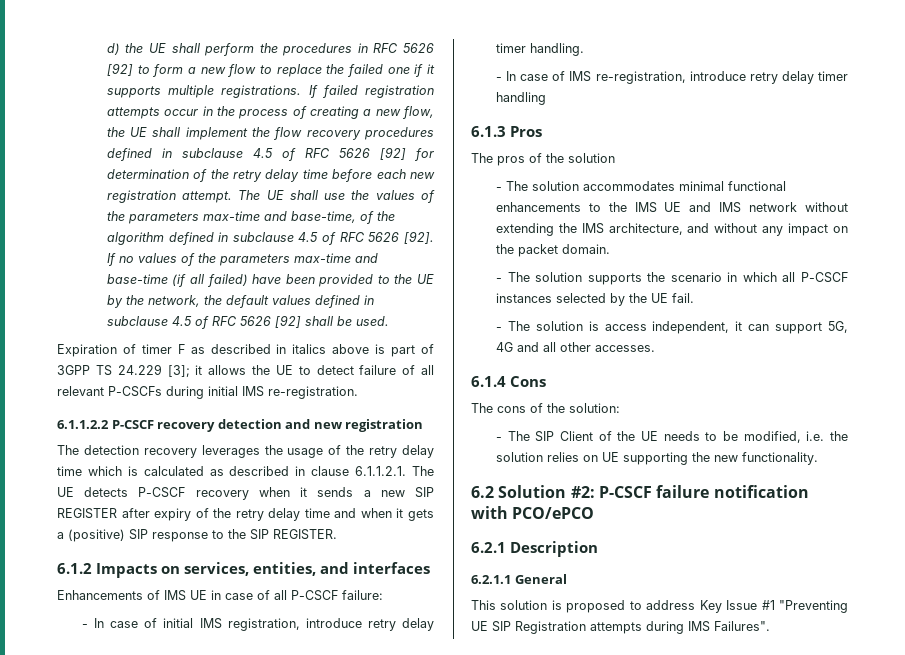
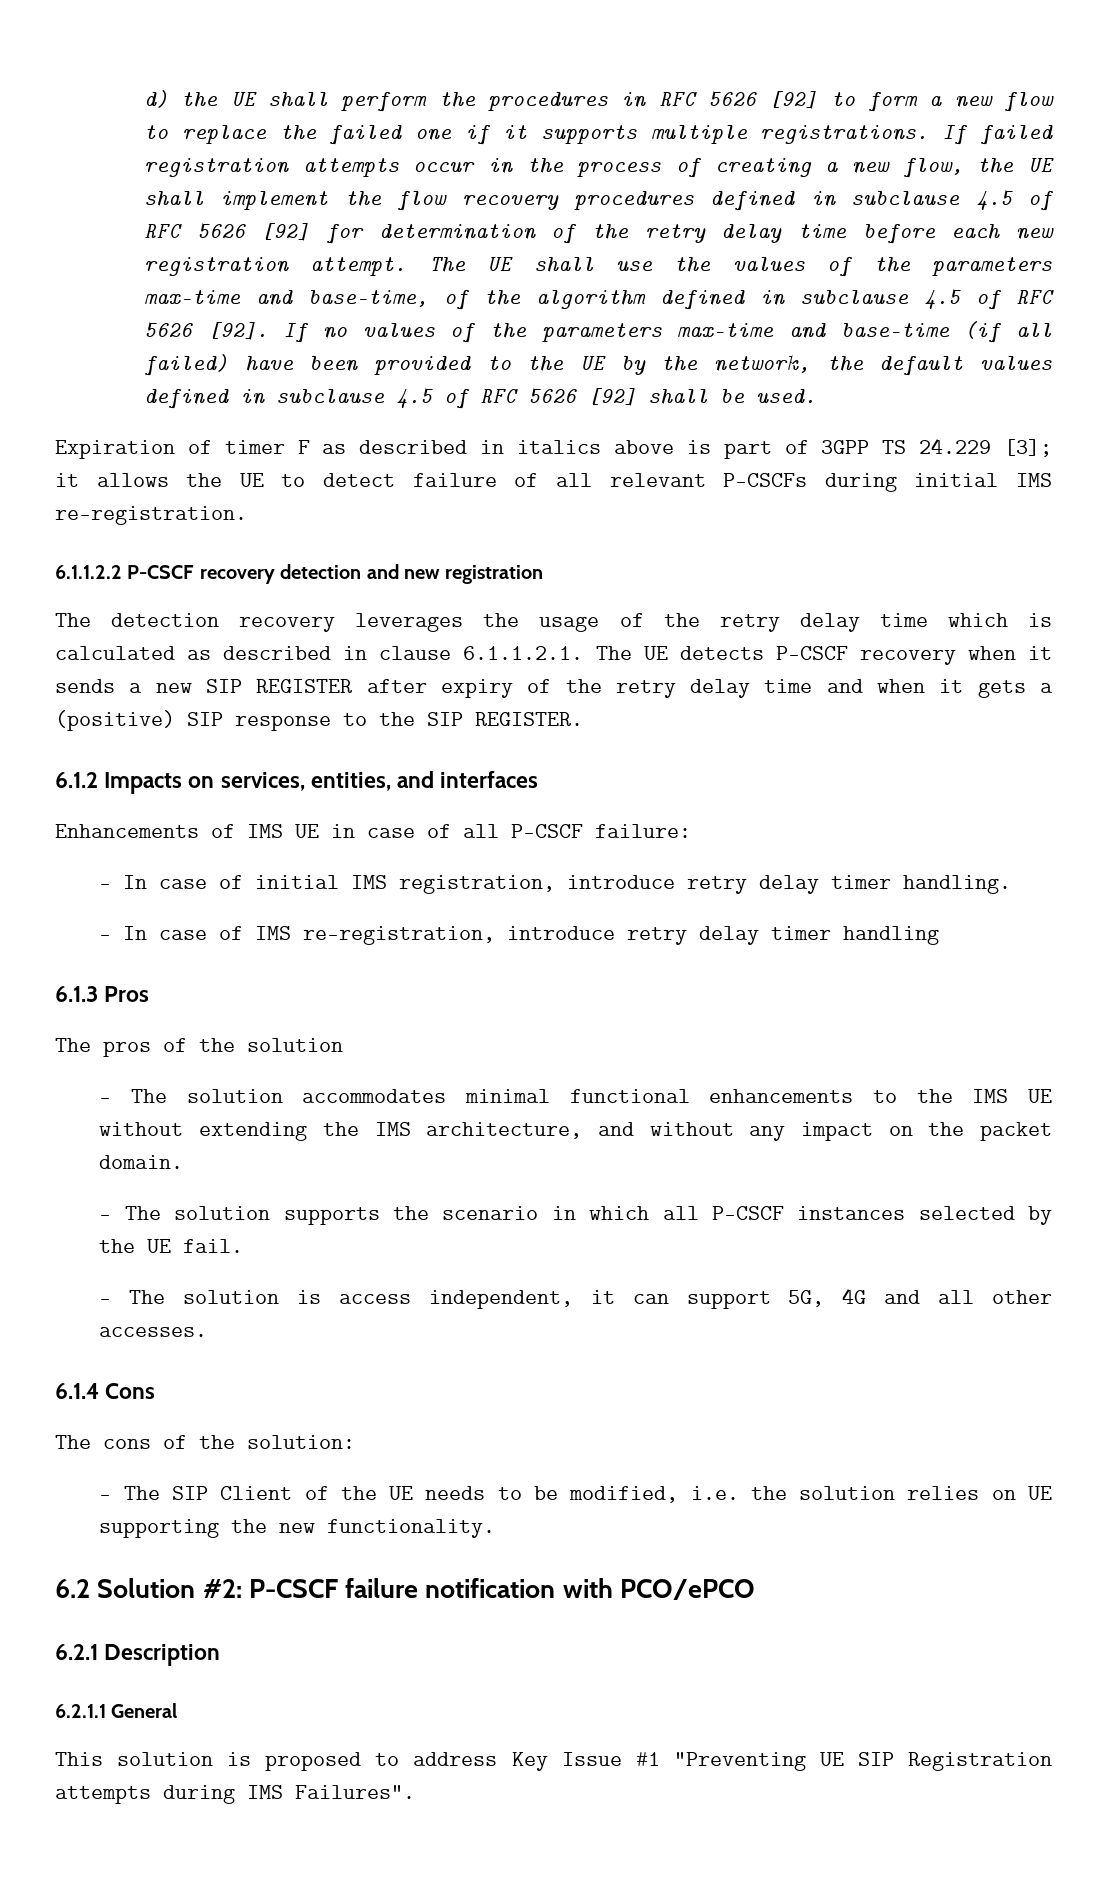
- - The solution accommodates minimal functional enhancements to the IMS UE and IMS network without extending the IMS architecture, and without any impact on the packet domain.
+ - The solution accommodates minimal functional enhancements to the IMS UE without extending the IMS architecture, and without any impact on the packet domain.

